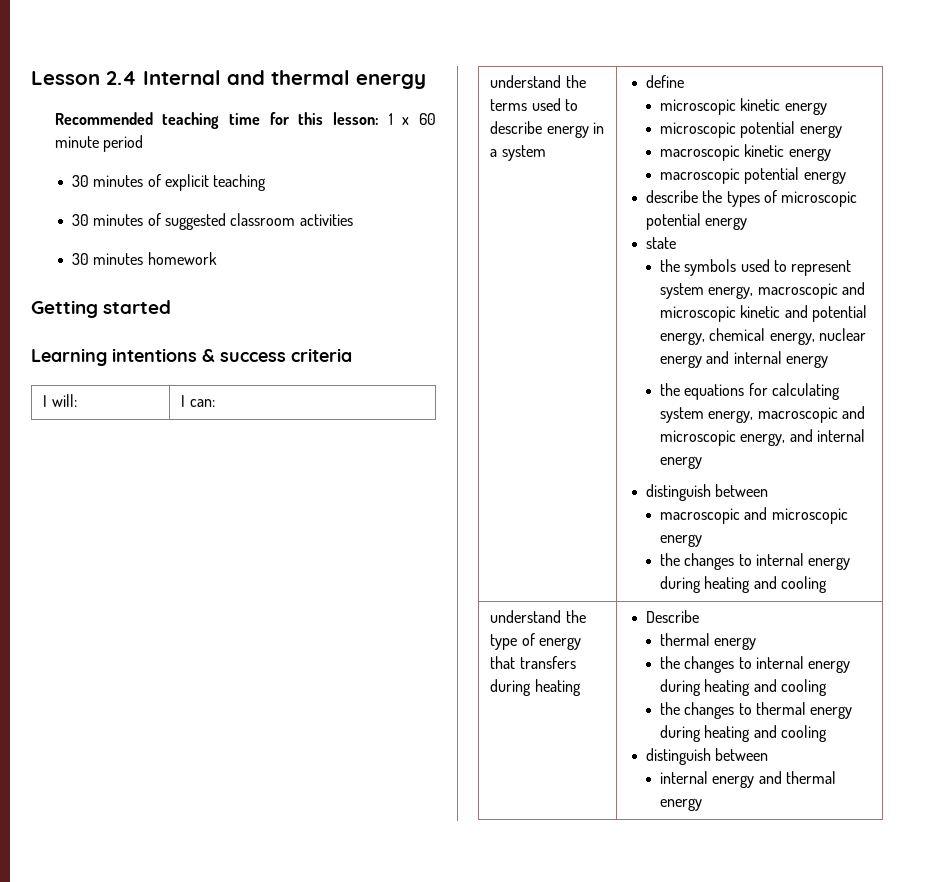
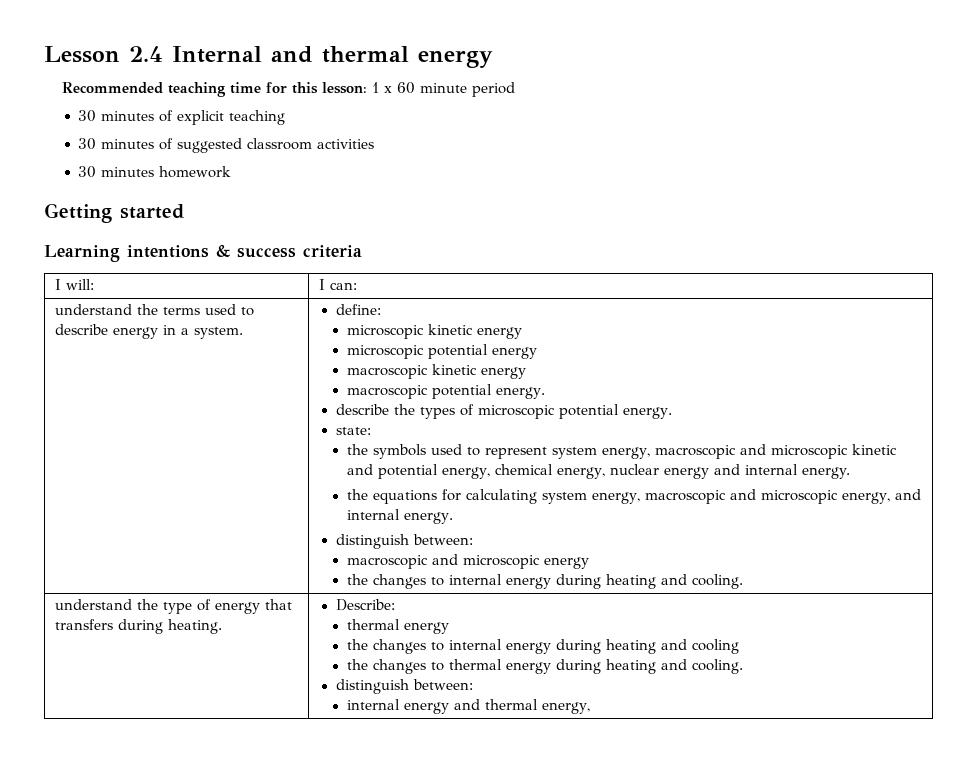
- understand the terms used to describe energy in a system | define
+ understand the terms used to describe energy in a system. | define:
- macroscopic potential energy
+ macroscopic potential energy.
- describe the types of microscopic potential energy
- state
+ describe the types of microscopic potential energy.
+ state:
- the symbols used to represent system energy, macroscopic and microscopic kinetic and potential energy, chemical energy, nuclear energy and internal energy
+ the symbols used to represent system energy, macroscopic and microscopic kinetic and potential energy, chemical energy, nuclear energy and internal energy.
- the equations for calculating system energy, macroscopic and microscopic energy, and internal energy
- distinguish between
+ the equations for calculating system energy, macroscopic and microscopic energy, and internal energy.
+ distinguish between:
  macroscopic and microscopic energy
- the changes to internal energy during heating and cooling
+ the changes to internal energy during heating and cooling.
- understand the type of energy that transfers during heating | Describe
+ understand the type of energy that transfers during heating. | Describe:
  thermal energy
  the changes to internal energy during heating and cooling
- the changes to thermal energy during heating and cooling
- distinguish between
- internal energy and thermal energy
+ the changes to thermal energy during heating and cooling.
+ distinguish between:
+ internal energy and thermal energy,

